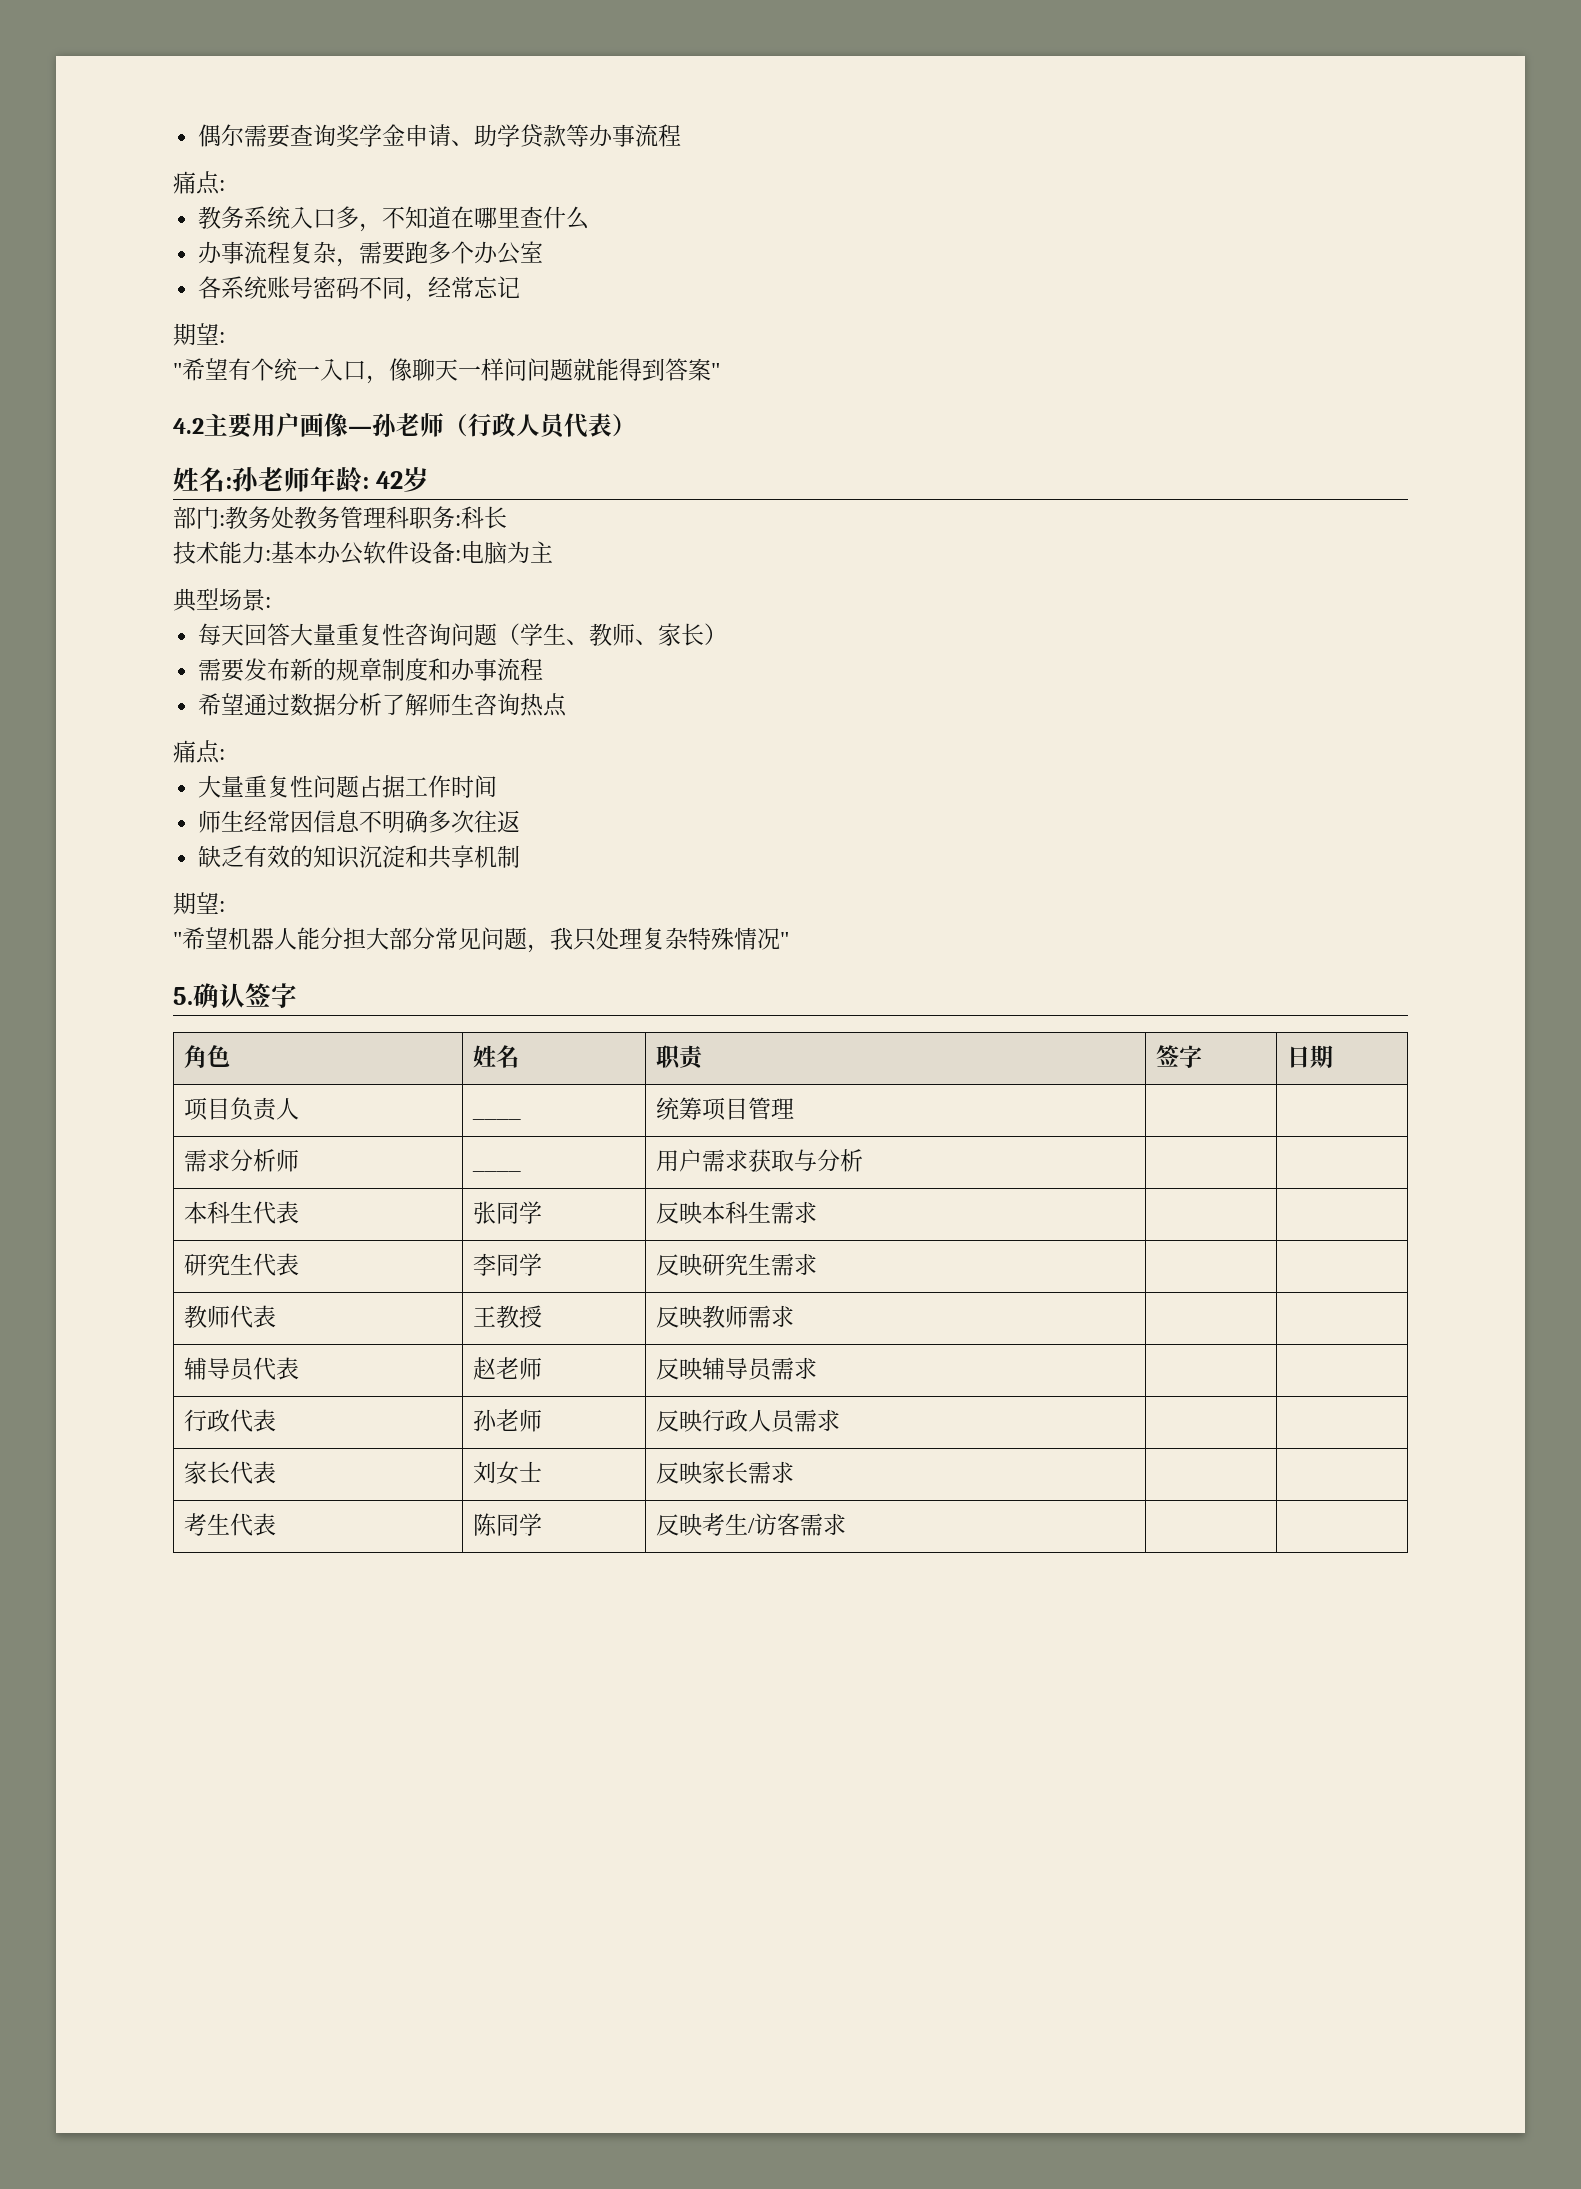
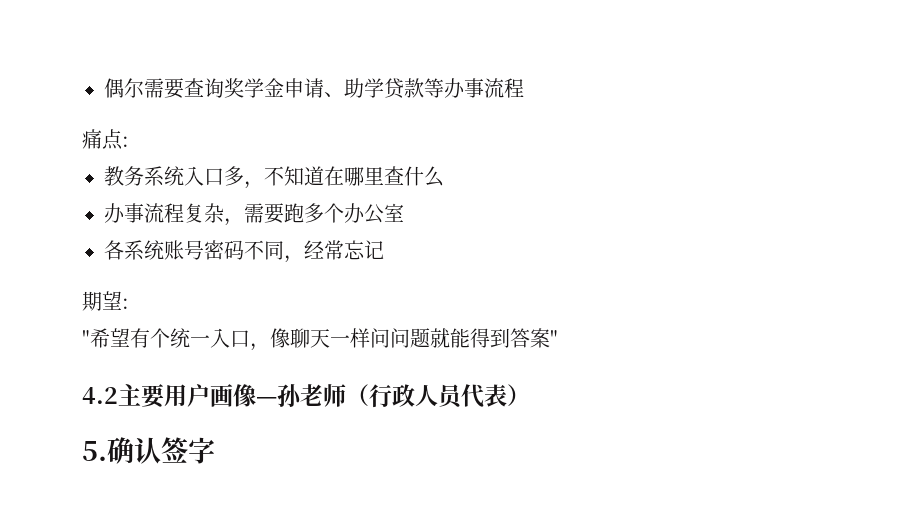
- 姓名:孙老师年龄: 42岁
- 部门:教务处教务管理科职务:科长
- 技术能力:基本办公软件设备:电脑为主
- 典型场景:
- 每天回答大量重复性咨询问题（学生、教师、家长）
- 需要发布新的规章制度和办事流程
- 希望通过数据分析了解师生咨询热点
- 痛点:
- 大量重复性问题占据工作时间
- 师生经常因信息不明确多次往返
- 缺乏有效的知识沉淀和共享机制
- 期望:
- "希望机器人能分担大部分常见问题，我只处理复杂特殊情况"
  5.确认签字
- 角色 | 姓名 | 职责 | 签字 | 日期
- 项目负责人 | ____ | 统筹项目管理 | |
- 需求分析师 | ____ | 用户需求获取与分析 | |
- 本科生代表 | 张同学 | 反映本科生需求 | |
- 研究生代表 | 李同学 | 反映研究生需求 | |
- 教师代表 | 王教授 | 反映教师需求 | |
- 辅导员代表 | 赵老师 | 反映辅导员需求 | |
- 行政代表 | 孙老师 | 反映行政人员需求 | |
- 家长代表 | 刘女士 | 反映家长需求 | |
- 考生代表 | 陈同学 | 反映考生/访客需求 | |

